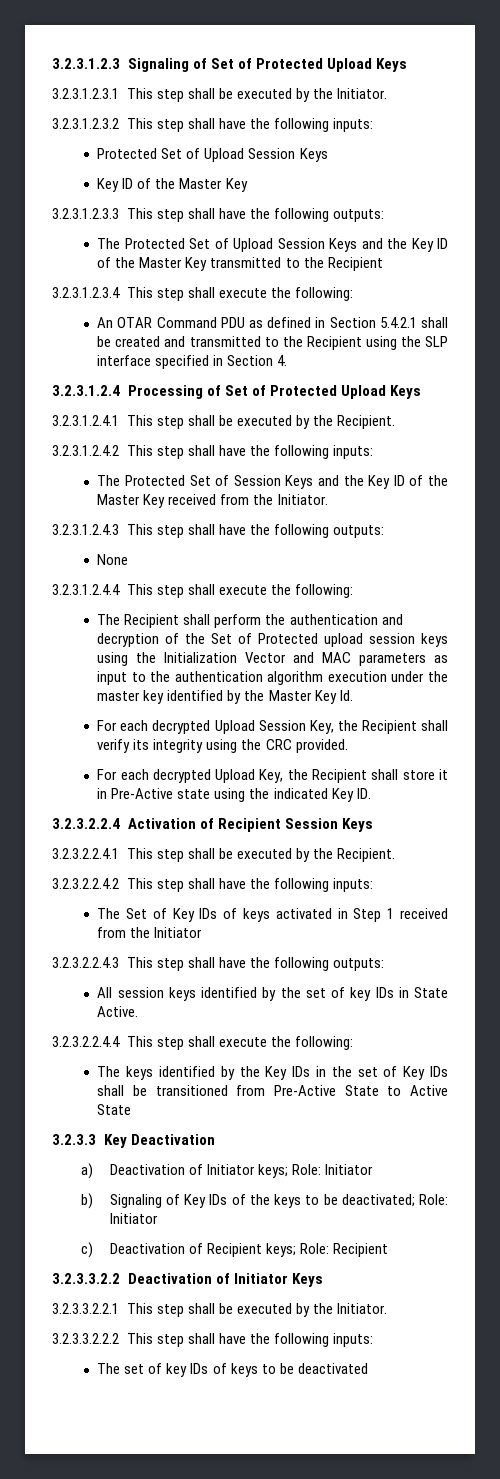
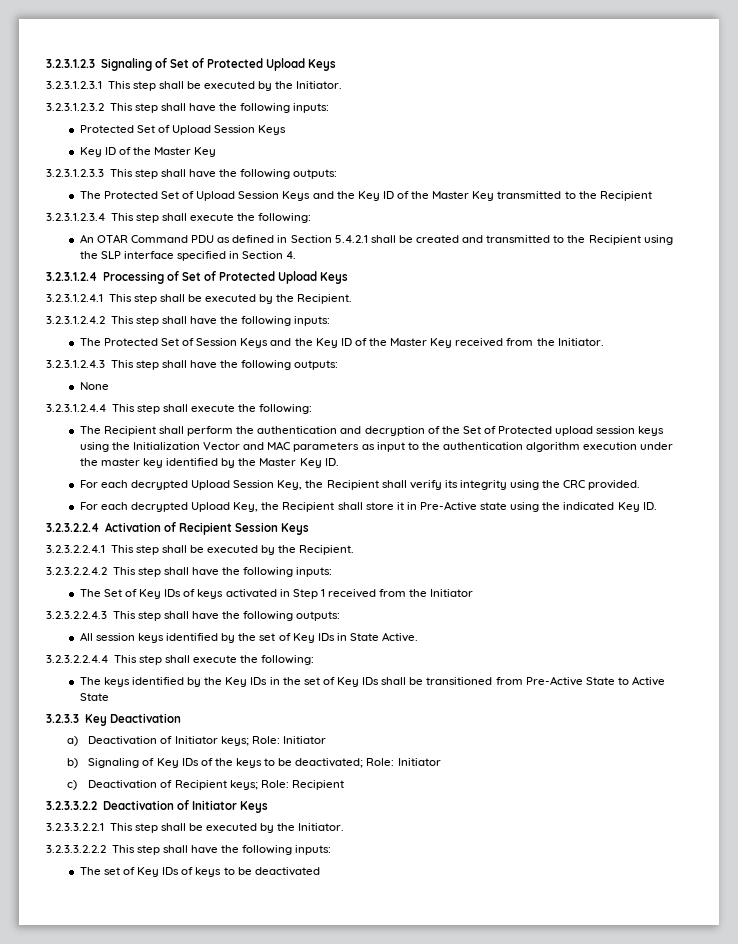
- The Recipient shall perform the authentication and decryption of the Set of Protected upload session keys using the Initialization Vector and MAC parameters as input to the authentication algorithm execution under the master key identified by the Master Key Id.
+ The Recipient shall perform the authentication and decryption of the Set of Protected upload session keys using the Initialization Vector and MAC parameters as input to the authentication algorithm execution under the master key identified by the Master Key ID.
- All session keys identified by the set of key IDs in State Active.
+ All session keys identified by the set of Key IDs in State Active.
- The set of key IDs of keys to be deactivated
+ The set of Key IDs of keys to be deactivated

